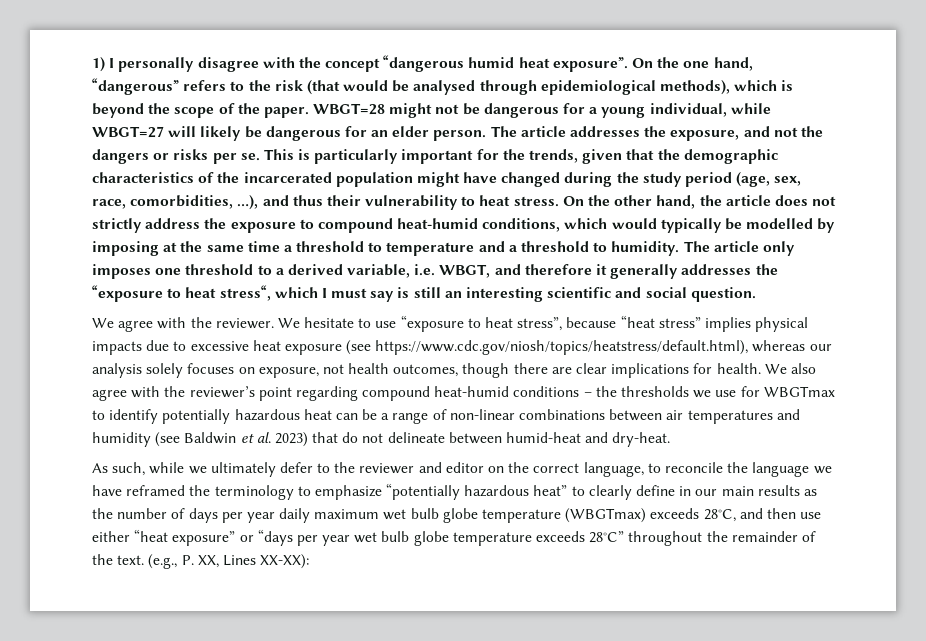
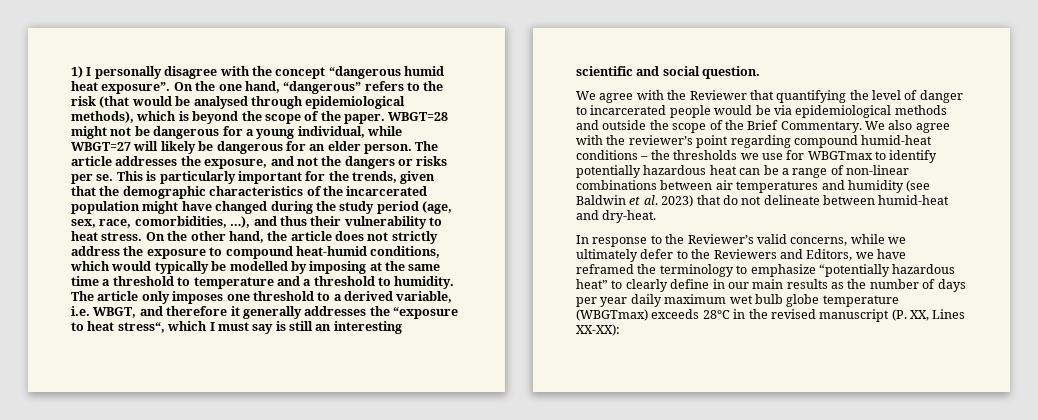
- We agree with the reviewer. We hesitate to use “exposure to heat stress”, because “heat stress” implies physical impacts due to excessive heat exposure (see https://www.cdc.gov/niosh/topics/heatstress/default.html), whereas our analysis solely focuses on exposure, not health outcomes, though there are clear implications for health.
+ We agree with the Reviewer that quantifying the level of danger to incarcerated people would be via epidemiological methods and outside the scope of the Brief Commentary.
- We also agree with the reviewer’s point regarding compound heat-humid conditions – the thresholds we use for WBGTmax to identify potentially hazardous heat can be a range of non-linear combinations between air temperatures and humidity (see Baldwin et al. 2023) that do not delineate between humid-heat and dry-heat.
+ We also agree with the reviewer’s point regarding compound humid-heat conditions – the thresholds we use for WBGTmax to identify potentially hazardous heat can be a range of non-linear combinations between air temperatures and humidity (see Baldwin et al. 2023) that do not delineate between humid-heat and dry-heat.
- As such, while we ultimately defer to the reviewer and editor on the correct language, to reconcile the language we have reframed the terminology to emphasize “potentially hazardous heat” to clearly define in our main results as the number of days per year daily maximum wet bulb globe temperature (WBGTmax) exceeds 28°C, and then use either “heat exposure” or “days per year wet bulb globe temperature exceeds 28°C” throughout the remainder of the text. (e.g., P. XX, Lines XX-XX):
+ In response to the Reviewer’s valid concerns, while we ultimately defer to the Reviewers and Editors, we have reframed the terminology to emphasize “potentially hazardous heat” to clearly define in our main results as the number of days per year daily maximum wet bulb globe temperature (WBGTmax) exceeds 28°C in the revised manuscript (P. XX, Lines XX-XX):

